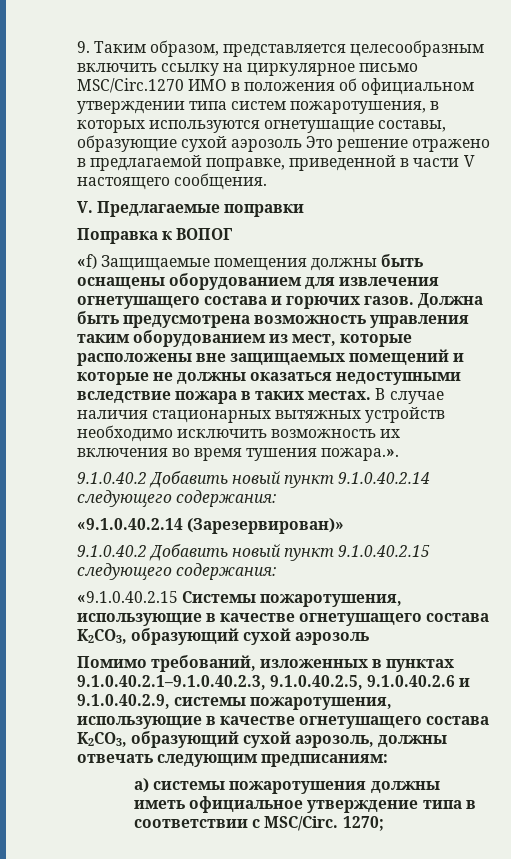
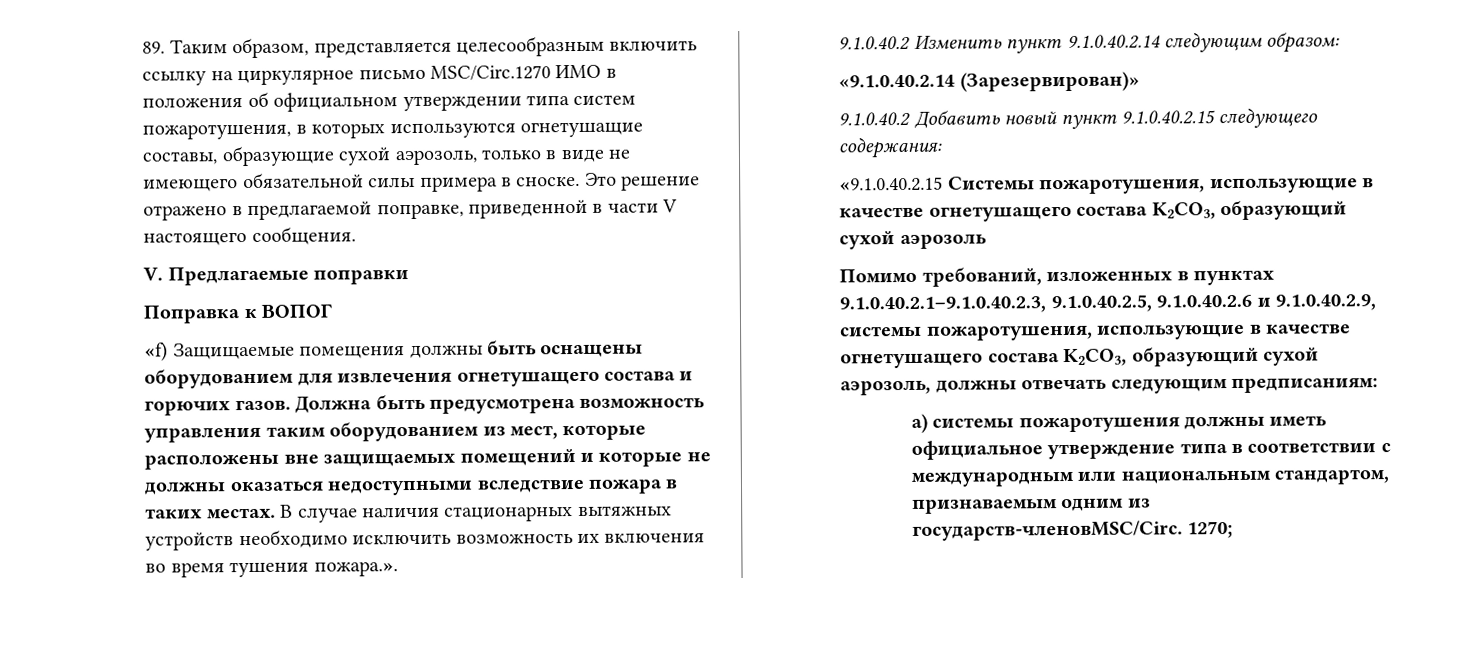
- 9. Таким образом, представляется целесообразным включить ссылку на циркулярное письмо MSC/Circ.1270 ИМО в положения об официальном утверждении типа систем пожаротушения, в которых используются огнетушащие составы, образующие сухой аэрозоль Это решение отражено в предлагаемой поправке, приведенной в части V настоящего сообщения.
+ 89. Таким образом, представляется целесообразным включить ссылку на циркулярное письмо MSC/Circ.1270 ИМО в положения об официальном утверждении типа систем пожаротушения, в которых используются огнетушащие составы, образующие сухой аэрозоль, только в виде не имеющего обязательной силы примера в сноске. Это решение отражено в предлагаемой поправке, приведенной в части V настоящего сообщения.
- 9.1.0.40.2 Добавить новый пункт 9.1.0.40.2.14 следующего содержания:
+ 9.1.0.40.2 Изменить пункт 9.1.0.40.2.14 следующим образом:
- a) системы пожаротушения должны иметь официальное утверждение типа в соответствии с MSC/Circ.
+ a) системы пожаротушения должны иметь официальное утверждение типа в соответствии с международным или национальным стандартом, признаваемым одним из государств-членовMSC/Circ.

